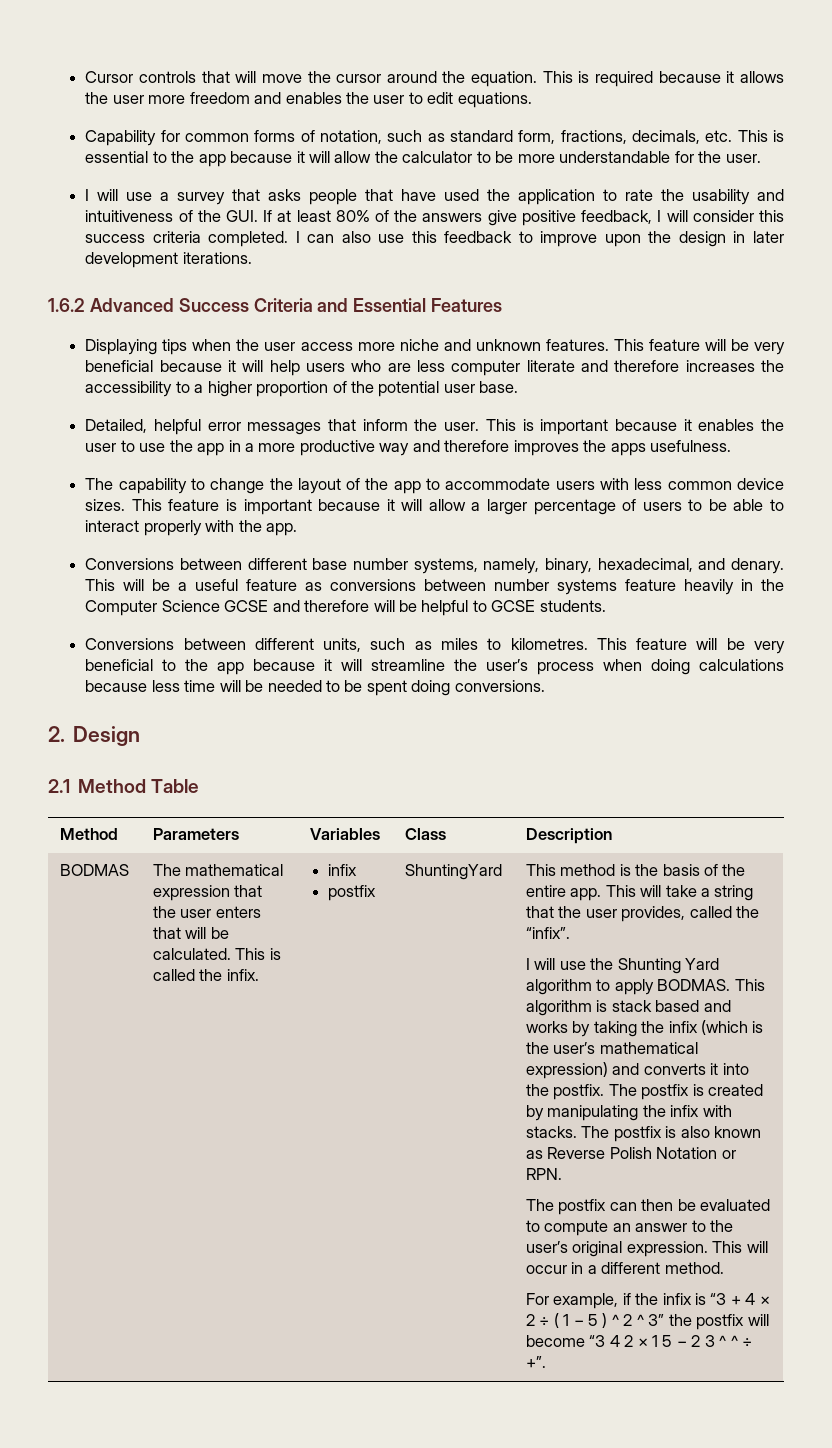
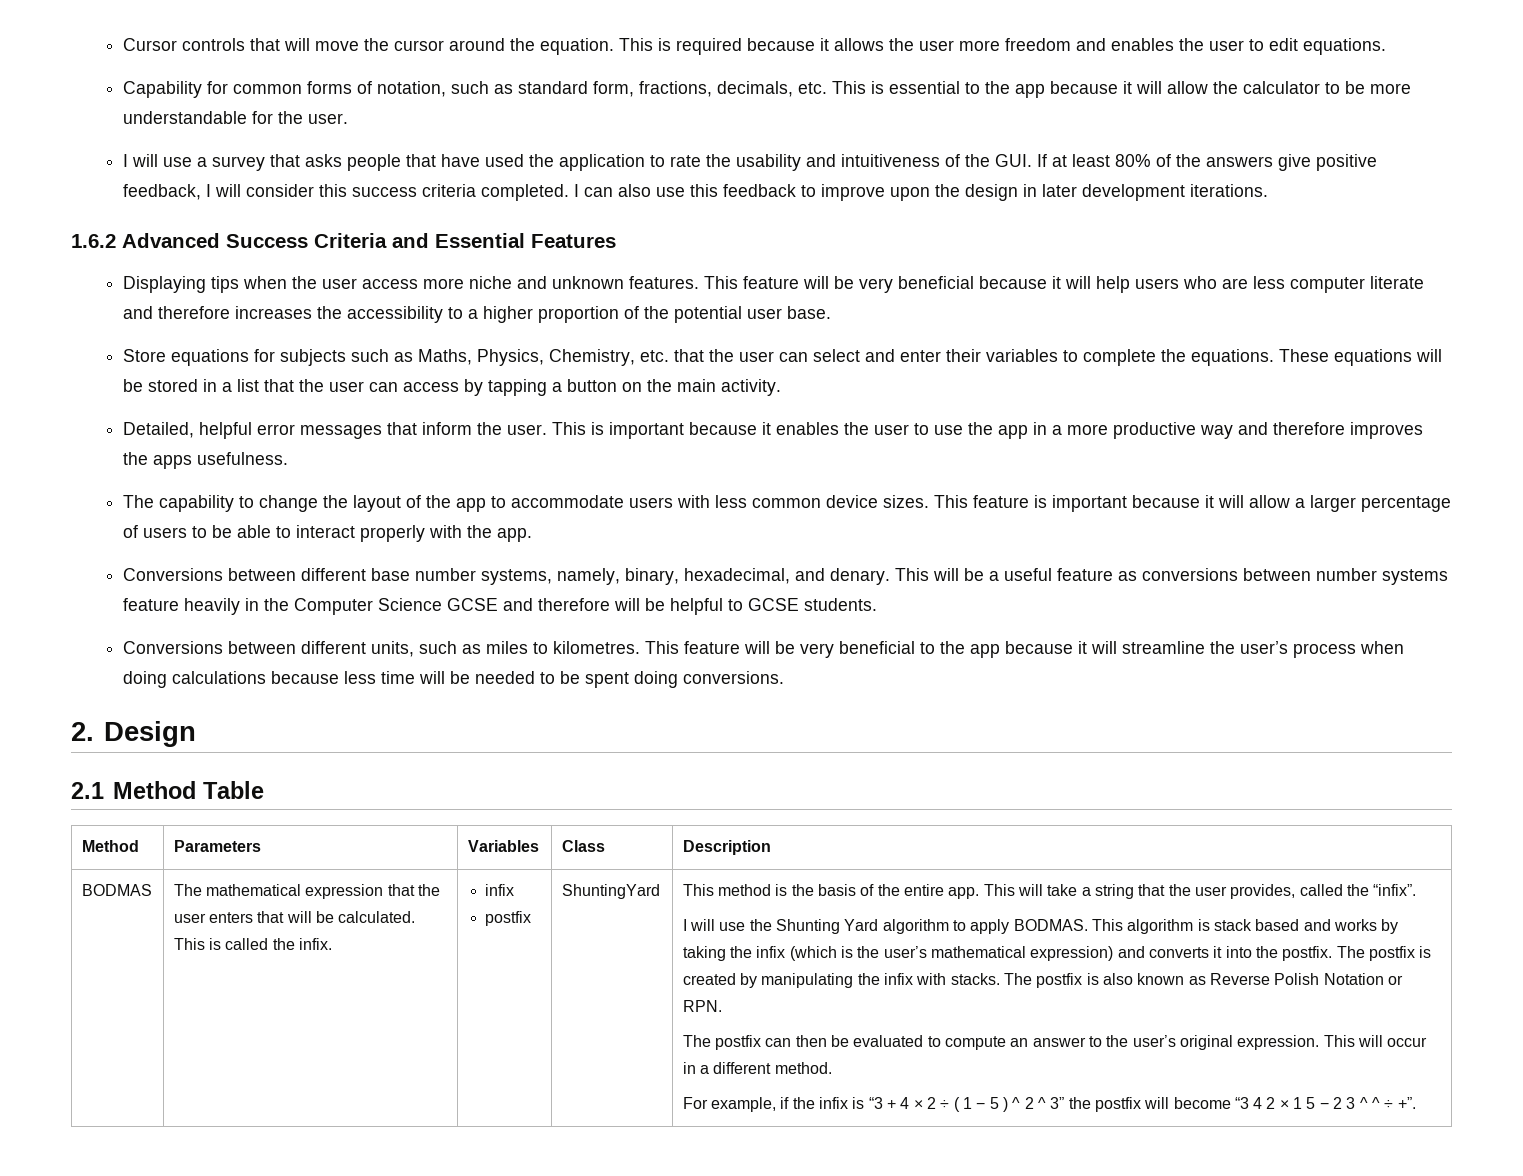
+ Store equations for subjects such as Maths, Physics, Chemistry, etc. that the user can select and enter their variables to complete the equations. These equations will be stored in a list that the user can access by tapping a button on the main activity.

